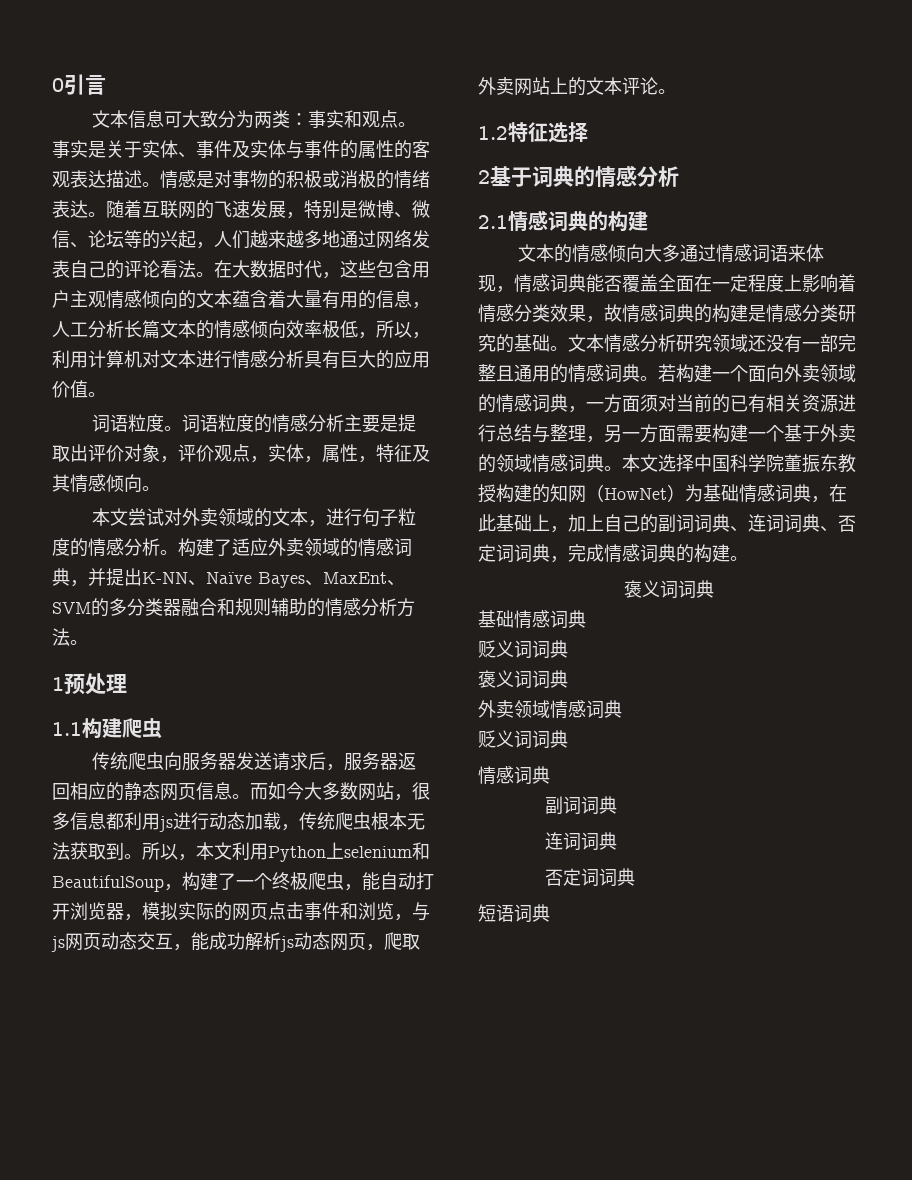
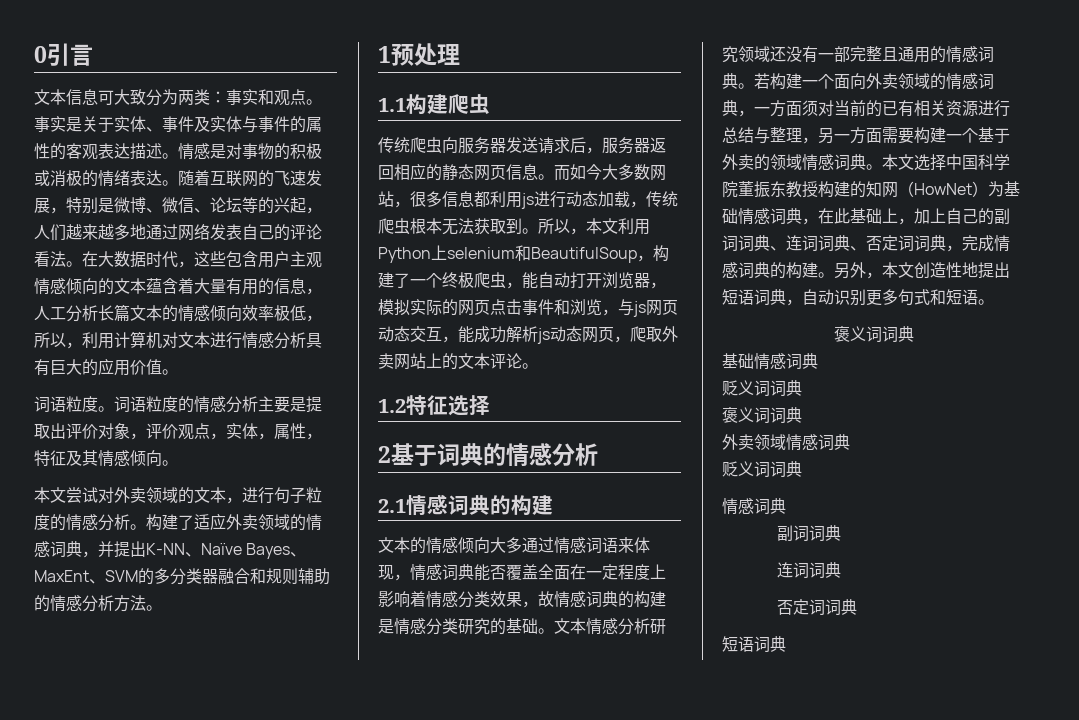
+ 另外，本文创造性地提出短语词典，自动识别更多句式和短语。

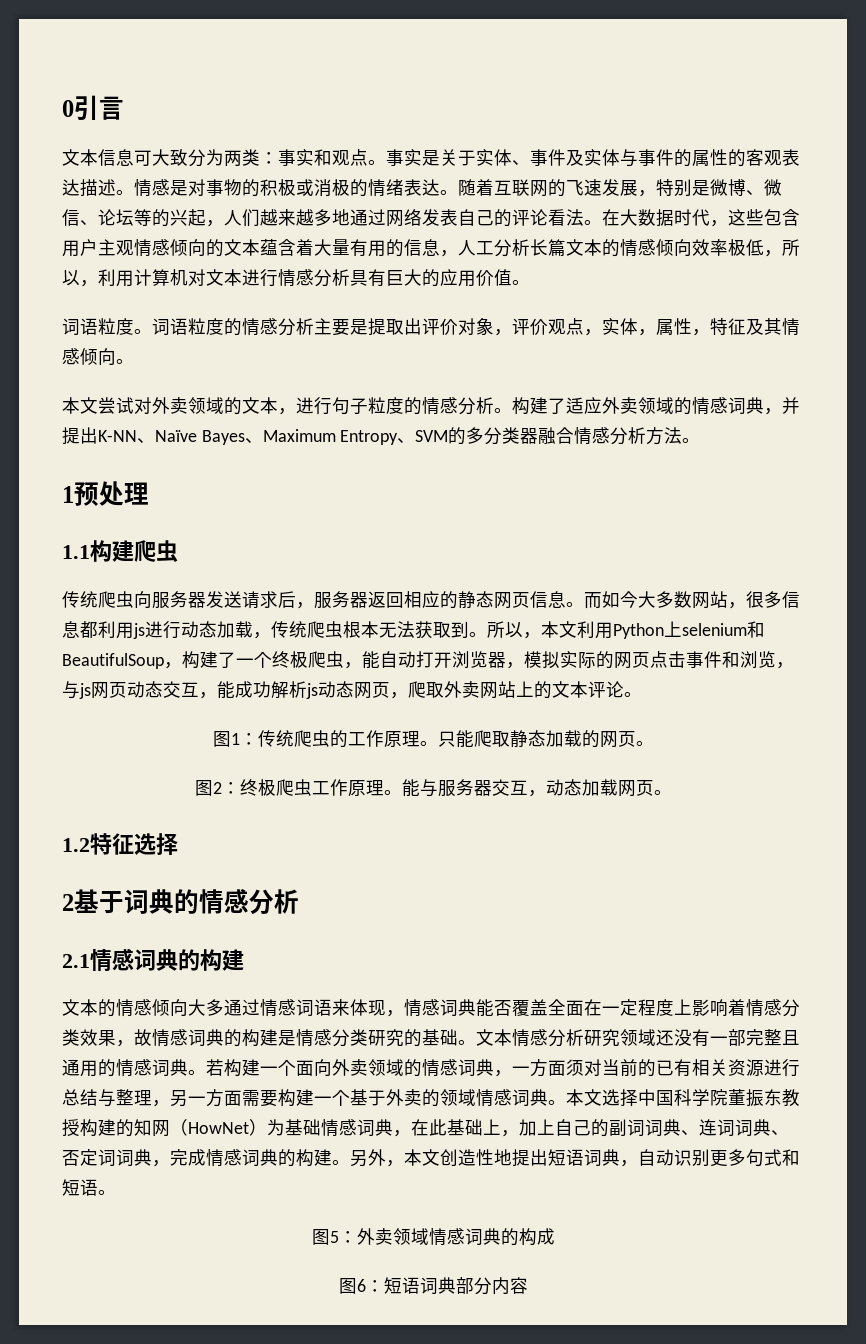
- 构建了适应外卖领域的情感词典，并提出K-NN、Naïve Bayes、MaxEnt、SVM的多分类器融合和规则辅助的情感分析方法。
+ 构建了适应外卖领域的情感词典，并提出K-NN、Naïve Bayes、Maximum Entropy、SVM的多分类器融合情感分析方法。
+ 图1：传统爬虫的工作原理。只能爬取静态加载的网页。
+ 图2：终极爬虫工作原理。能与服务器交互，动态加载网页。
  另外，本文创造性地提出短语词典，自动识别更多句式和短语。
- 褒义词词典
- 基础情感词典
- 贬义词词典
- 褒义词词典
- 外卖领域情感词典
- 贬义词词典
- 情感词典
- 副词词典
- 连词词典
- 否定词词典
- 短语词典
+ 图5：外卖领域情感词典的构成
+ 图6：短语词典部分内容

